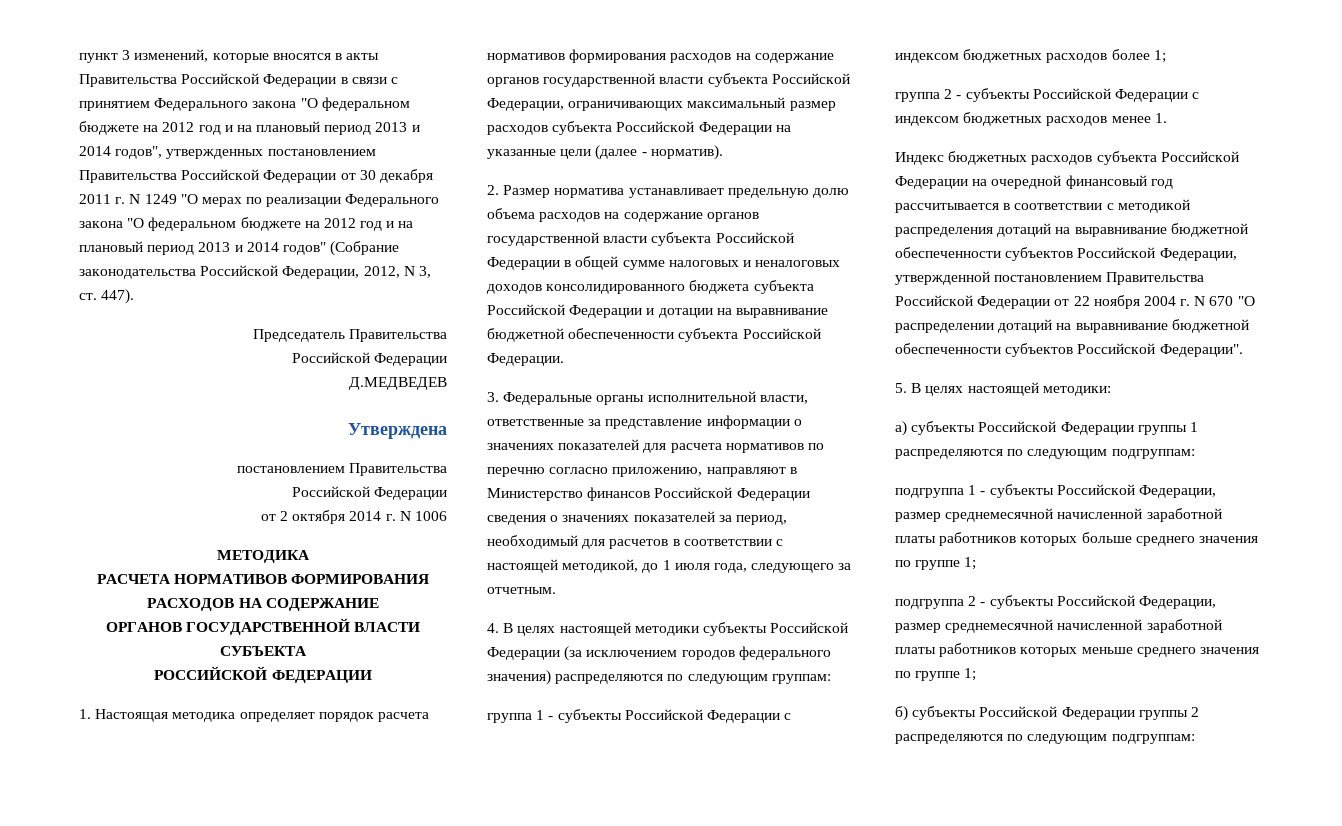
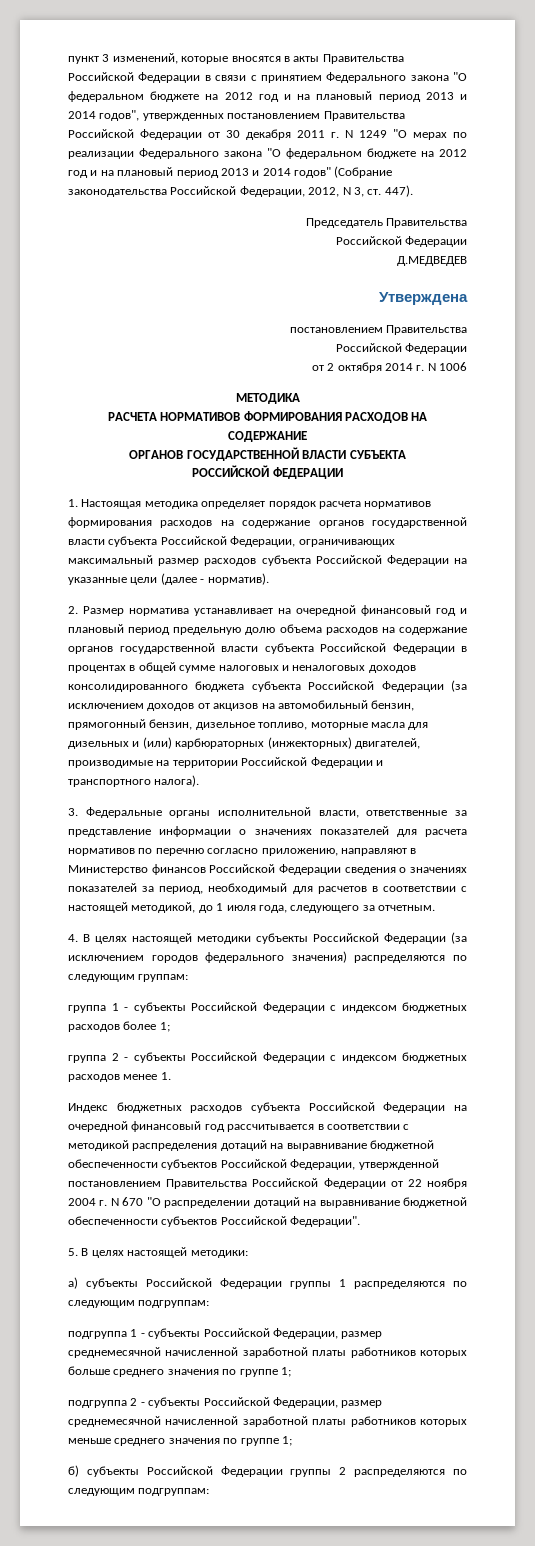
- 2. Размер норматива устанавливает предельную долю объема расходов на содержание органов государственной власти субъекта Российской Федерации в общей сумме налоговых и неналоговых доходов консолидированного бюджета субъекта Российской Федерации и дотации на выравнивание бюджетной обеспеченности субъекта Российской Федерации.
+ 2. Размер норматива устанавливает на очередной финансовый год и плановый период предельную долю объема расходов на содержание органов государственной власти субъекта Российской Федерации в процентах в общей сумме налоговых и неналоговых доходов консолидированного бюджета субъекта Российской Федерации (за исключением доходов от акцизов на автомобильный бензин, прямогонный бензин, дизельное топливо, моторные масла для дизельных и (или) карбюраторных (инжекторных) двигателей, производимые на территории Российской Федерации и транспортного налога).

